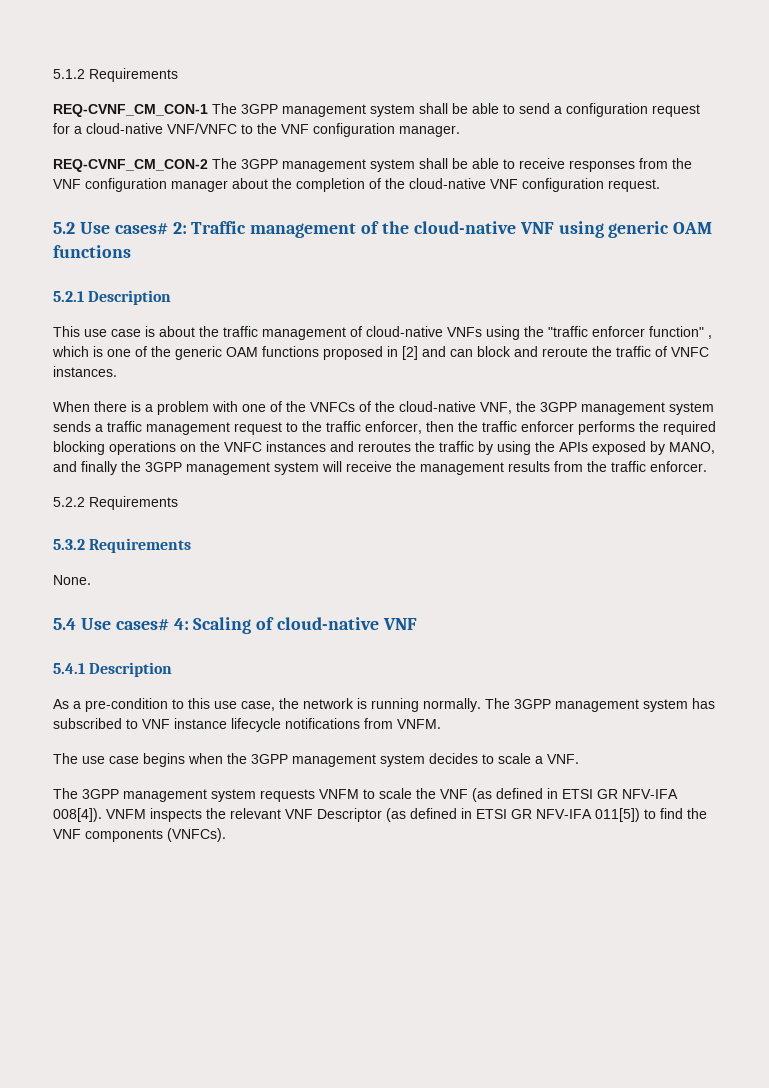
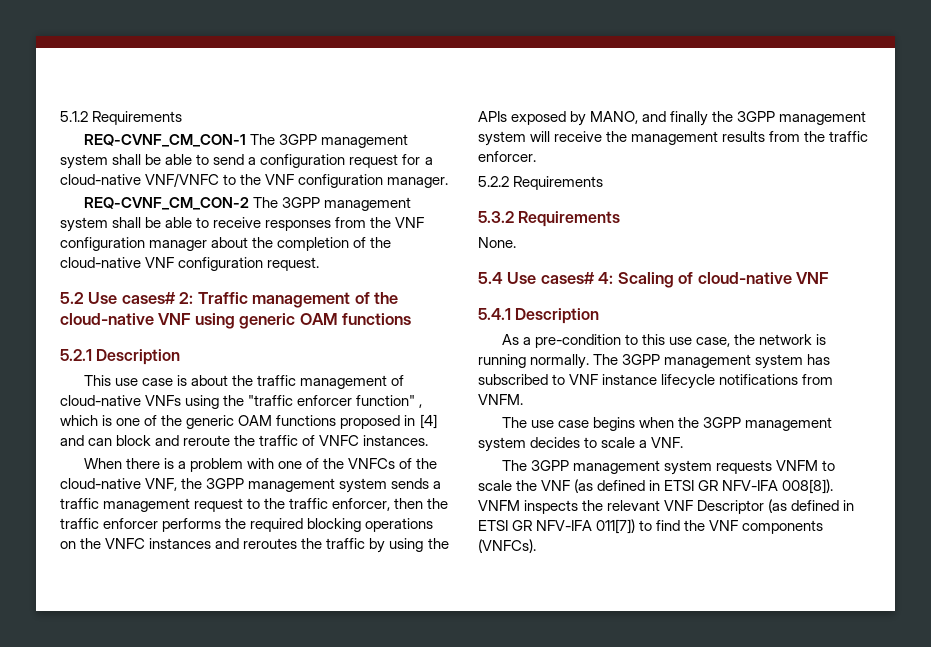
- This use case is about the traffic management of cloud-native VNFs using the "traffic enforcer function" , which is one of the generic OAM functions proposed in [2] and can block and reroute the traffic of VNFC instances.
+ This use case is about the traffic management of cloud-native VNFs using the "traffic enforcer function" , which is one of the generic OAM functions proposed in [4] and can block and reroute the traffic of VNFC instances.
- The 3GPP management system requests VNFM to scale the VNF (as defined in ETSI GR NFV-IFA 008[4]).
+ The 3GPP management system requests VNFM to scale the VNF (as defined in ETSI GR NFV-IFA 008[8]).
- VNFM inspects the relevant VNF Descriptor (as defined in ETSI GR NFV-IFA 011[5]) to find the VNF components (VNFCs).
+ VNFM inspects the relevant VNF Descriptor (as defined in ETSI GR NFV-IFA 011[7]) to find the VNF components (VNFCs).

